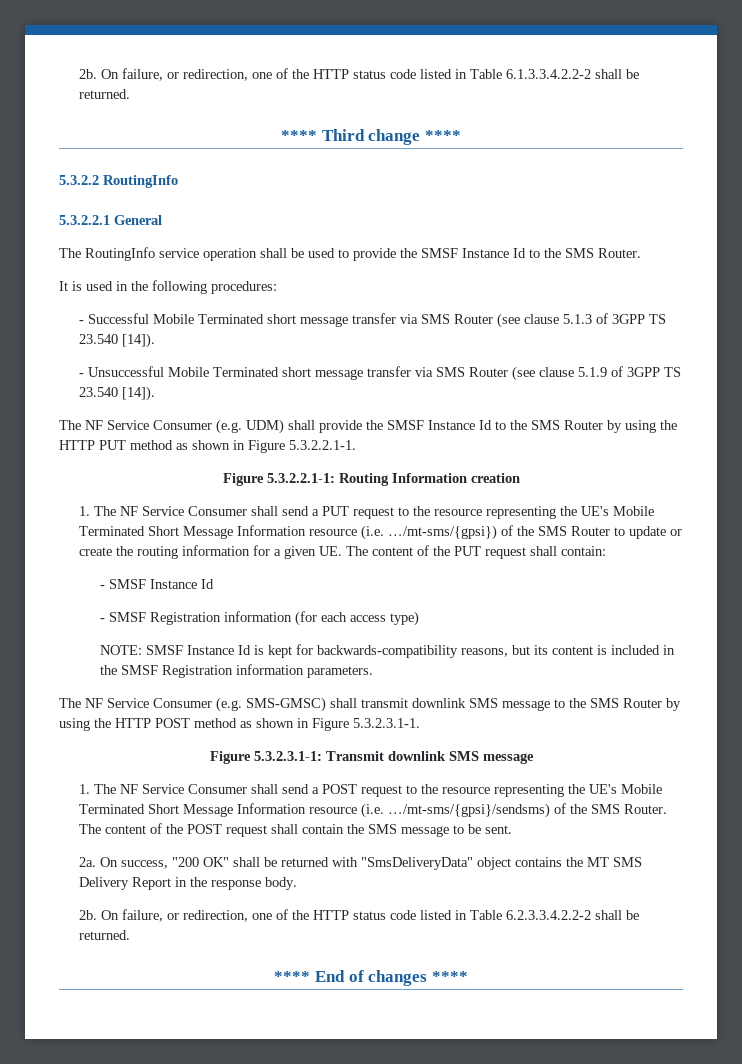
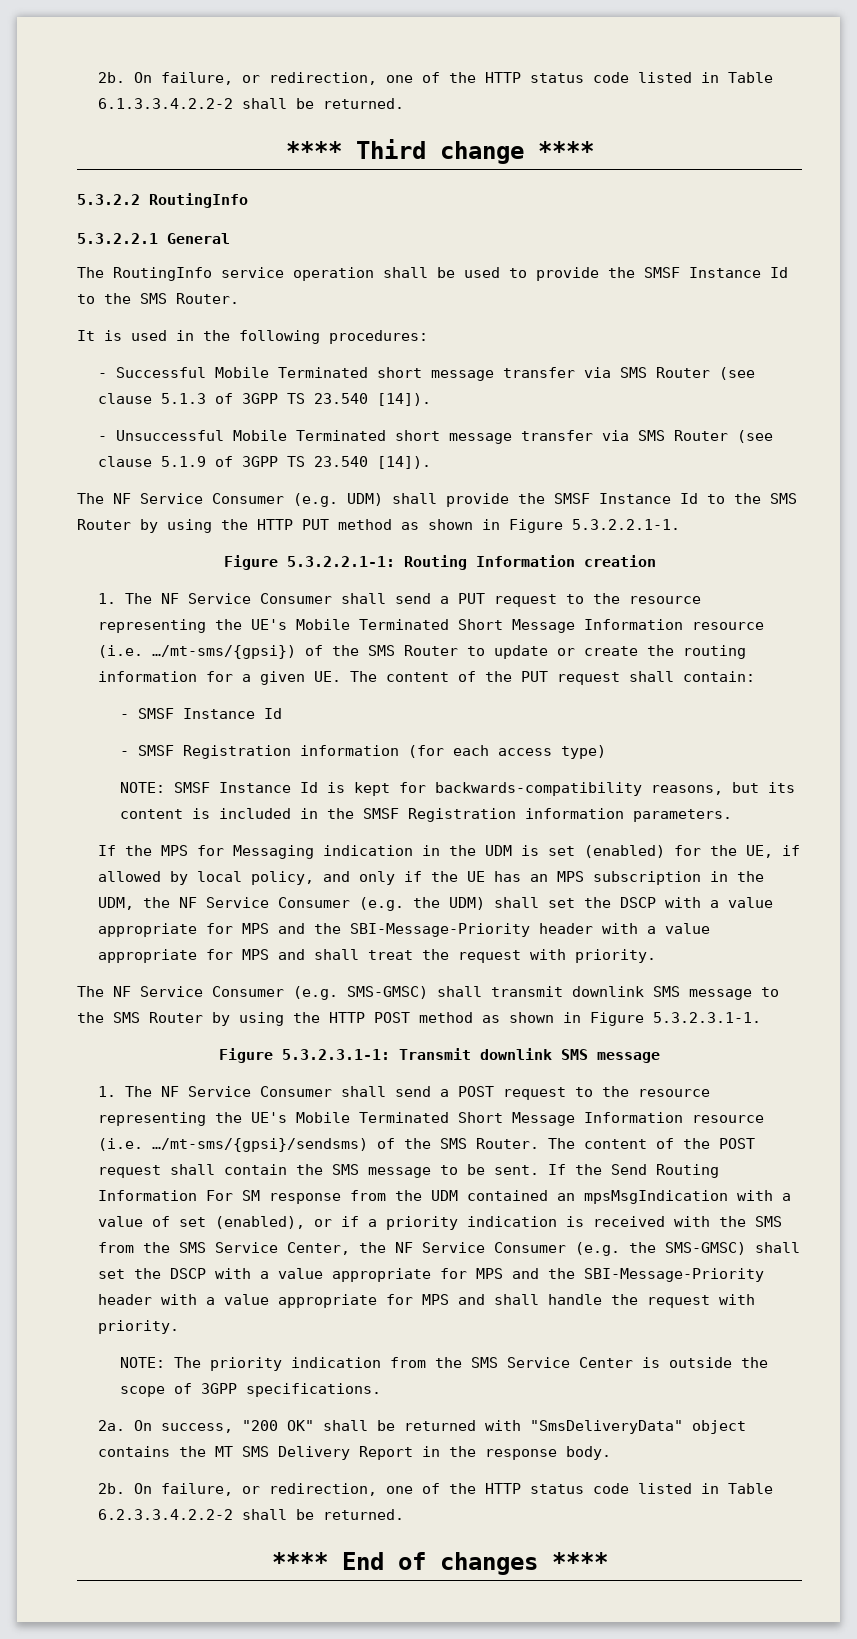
+ If the MPS for Messaging indication in the UDM is set (enabled) for the UE, if allowed by local policy, and only if the UE has an MPS subscription in the UDM, the NF Service Consumer (e.g. the UDM) shall set the DSCP with a value appropriate for MPS and the SBI-Message-Priority header with a value appropriate for MPS and shall treat the request with priority.
+ If the Send Routing Information For SM response from the UDM contained an mpsMsgIndication with a value of set (enabled), or if a priority indication is received with the SMS from the SMS Service Center, the NF Service Consumer (e.g. the SMS-GMSC) shall set the DSCP with a value appropriate for MPS and the SBI-Message-Priority header with a value appropriate for MPS and shall handle the request with priority.
+ NOTE: The priority indication from the SMS Service Center is outside the scope of 3GPP specifications.

